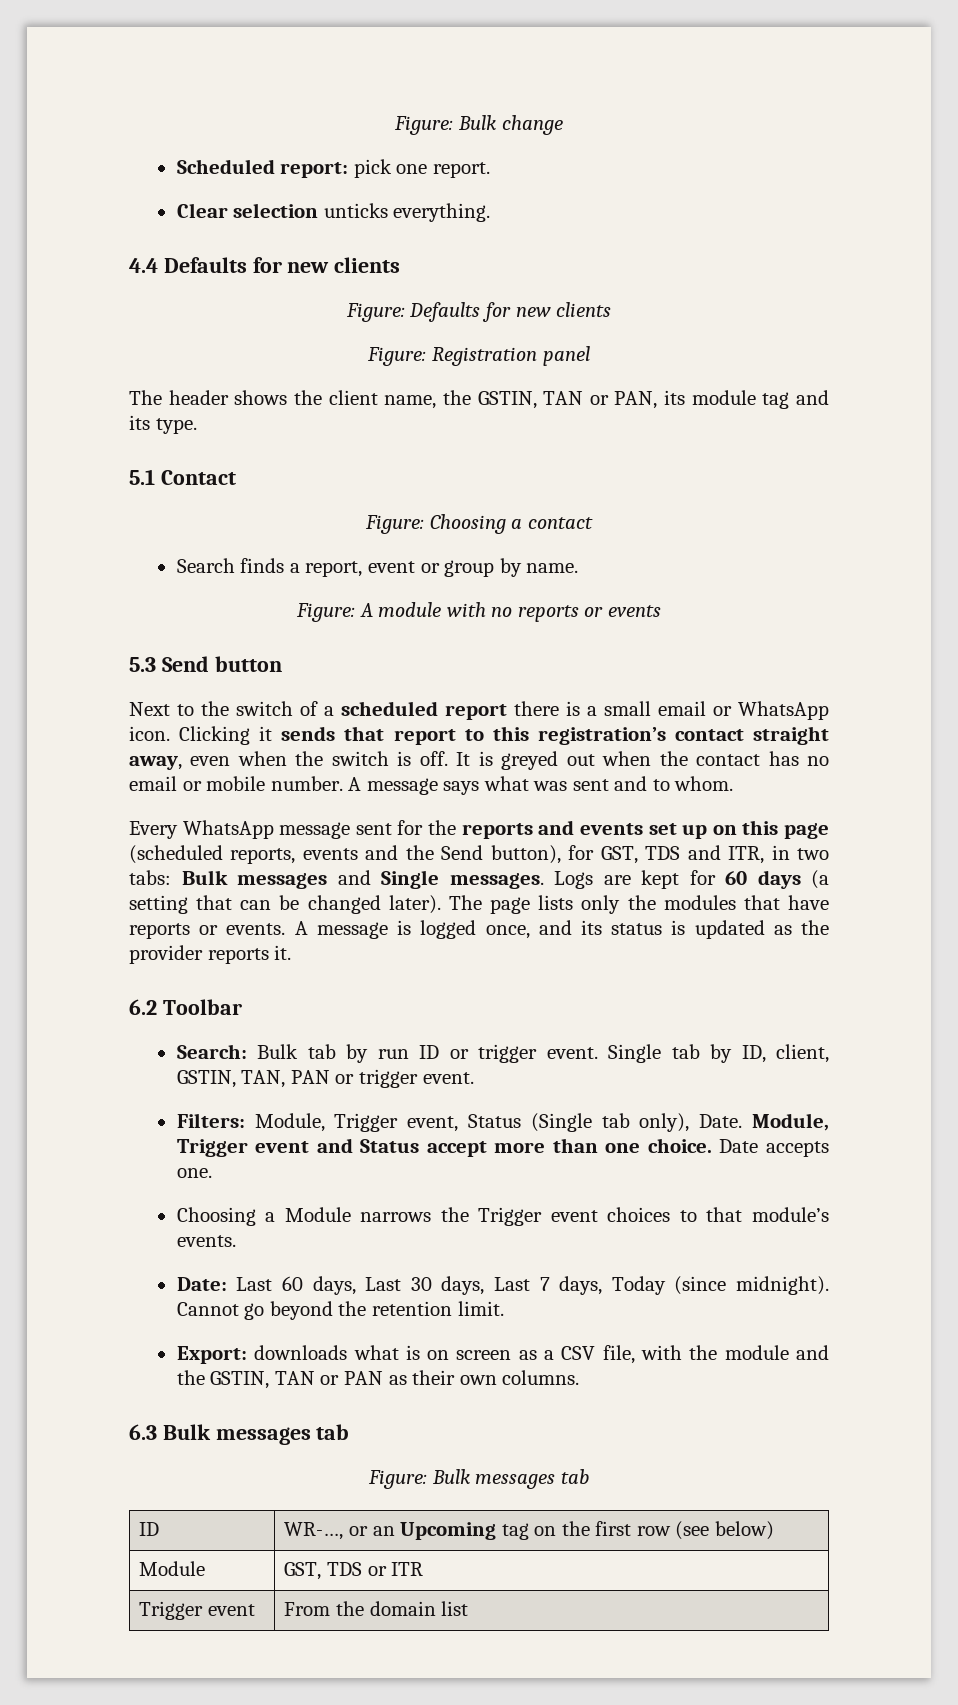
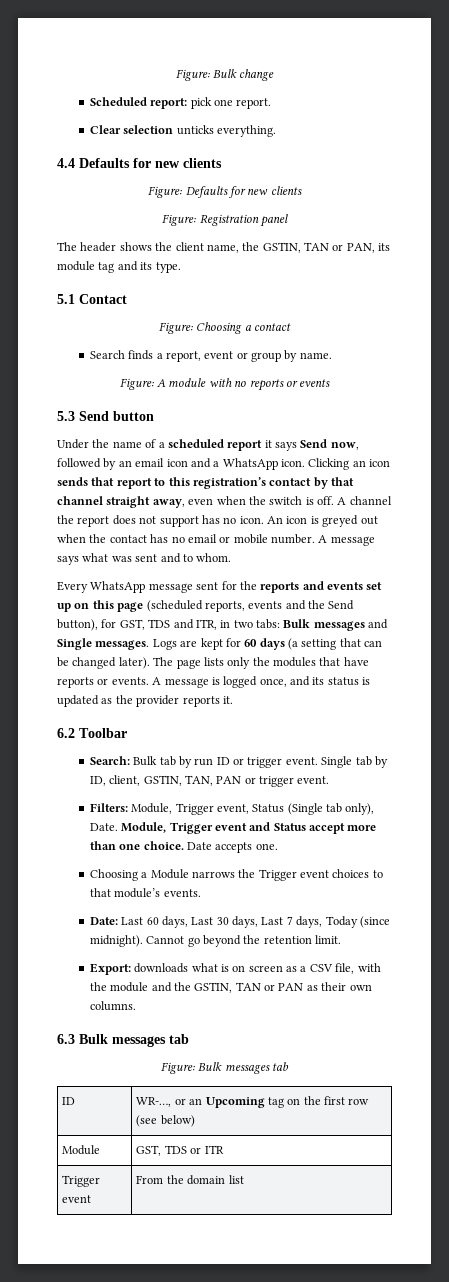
- Next to the switch of a scheduled report there is a small email or WhatsApp icon.
+ Under the name of a scheduled report it says Send now, followed by an email icon and a WhatsApp icon.
- Clicking it sends that report to this registration’s contact straight away, even when the switch is off.
+ Clicking an icon sends that report to this registration’s contact by that channel straight away, even when the switch is off.
- It is greyed out when the contact has no email or mobile number.
+ A channel the report does not support has no icon. An icon is greyed out when the contact has no email or mobile number.

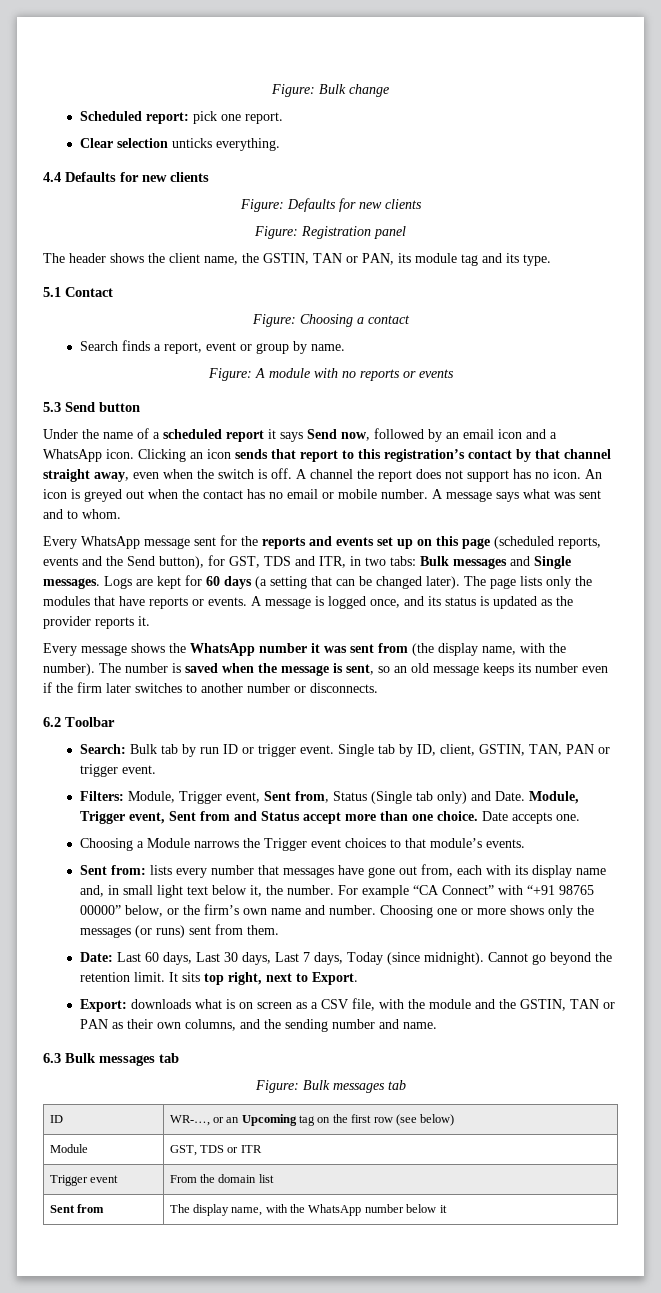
+ Every message shows the WhatsApp number it was sent from (the display name, with the number). The number is saved when the message is sent, so an old message keeps its number even if the firm later switches to another number or disconnects.
- Filters: Module, Trigger event, Status (Single tab only), Date.
+ Filters: Module, Trigger event, Sent from, Status (Single tab only) and Date.
- Module, Trigger event and Status accept more than one choice.
+ Module, Trigger event, Sent from and Status accept more than one choice.
+ Sent from: lists every number that messages have gone out from, each with its display name and, in small light text below it, the number. For example “CA Connect” with “+91 98765 00000” below, or the firm’s own name and number. Choosing one or more shows only the messages (or runs) sent from them.
+ It sits top right, next to Export.
- Export: downloads what is on screen as a CSV file, with the module and the GSTIN, TAN or PAN as their own columns.
+ Export: downloads what is on screen as a CSV file, with the module and the GSTIN, TAN or PAN as their own columns, and the sending number and name.
+ Sent from | The display name, with the WhatsApp number below it

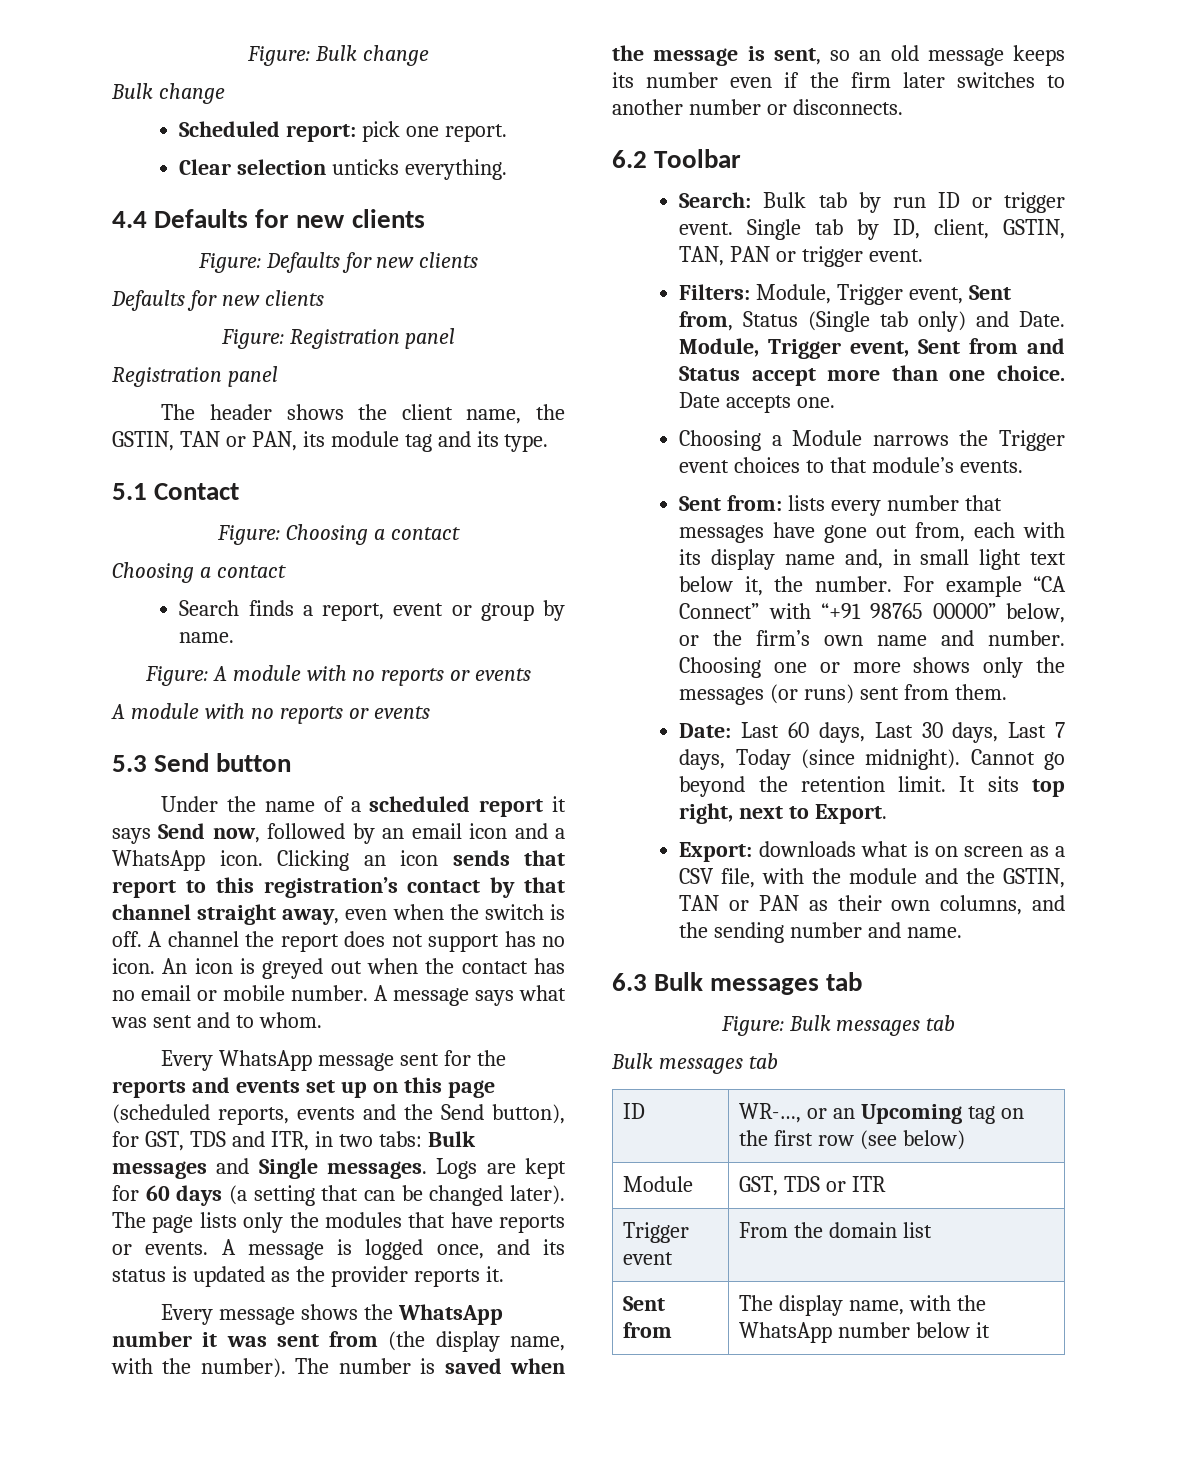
  Figure: Bulk change
+ Bulk change
  Figure: Defaults for new clients
+ Defaults for new clients
  Figure: Registration panel
+ Registration panel
  Figure: Choosing a contact
+ Choosing a contact
  Figure: A module with no reports or events
+ A module with no reports or events
  Figure: Bulk messages tab
+ Bulk messages tab

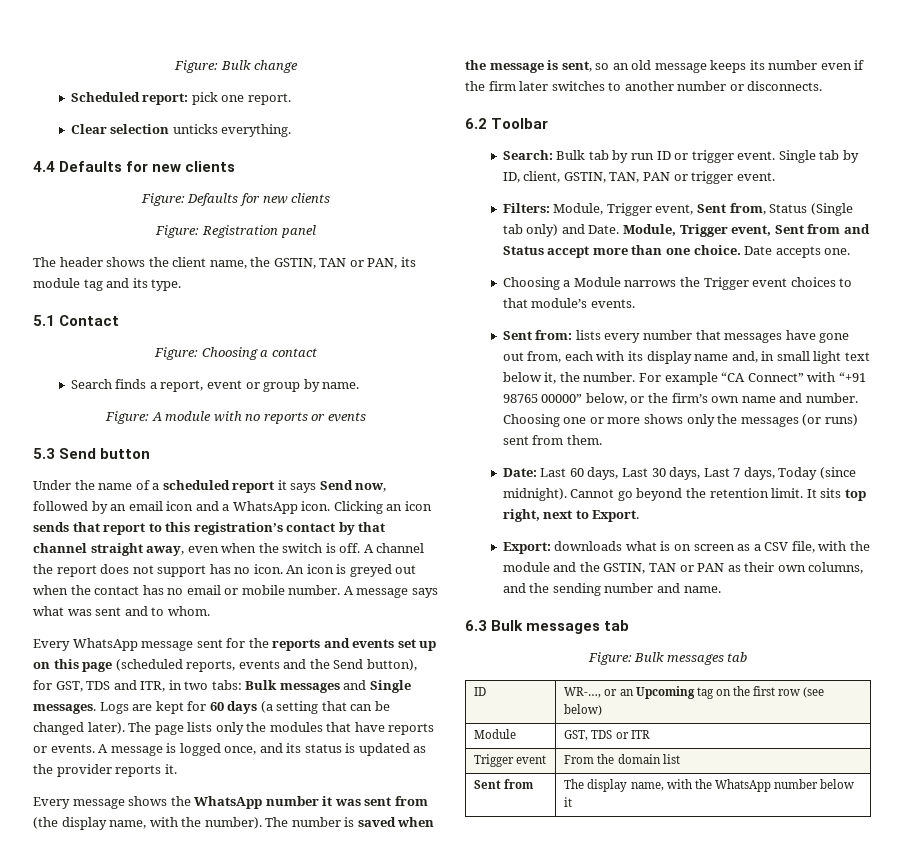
  Figure: Bulk change
- Bulk change
  Figure: Defaults for new clients
- Defaults for new clients
  Figure: Registration panel
- Registration panel
  Figure: Choosing a contact
- Choosing a contact
  Figure: A module with no reports or events
- A module with no reports or events
  Figure: Bulk messages tab
- Bulk messages tab

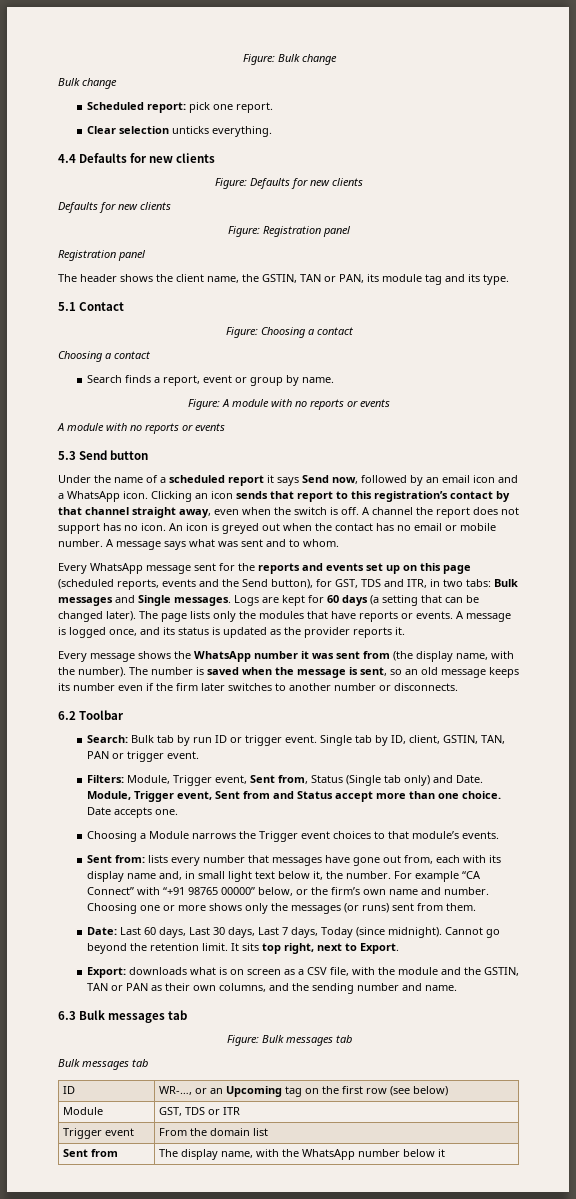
  Figure: Bulk change
+ Bulk change
  Figure: Defaults for new clients
+ Defaults for new clients
  Figure: Registration panel
+ Registration panel
  Figure: Choosing a contact
+ Choosing a contact
  Figure: A module with no reports or events
+ A module with no reports or events
  Figure: Bulk messages tab
+ Bulk messages tab

